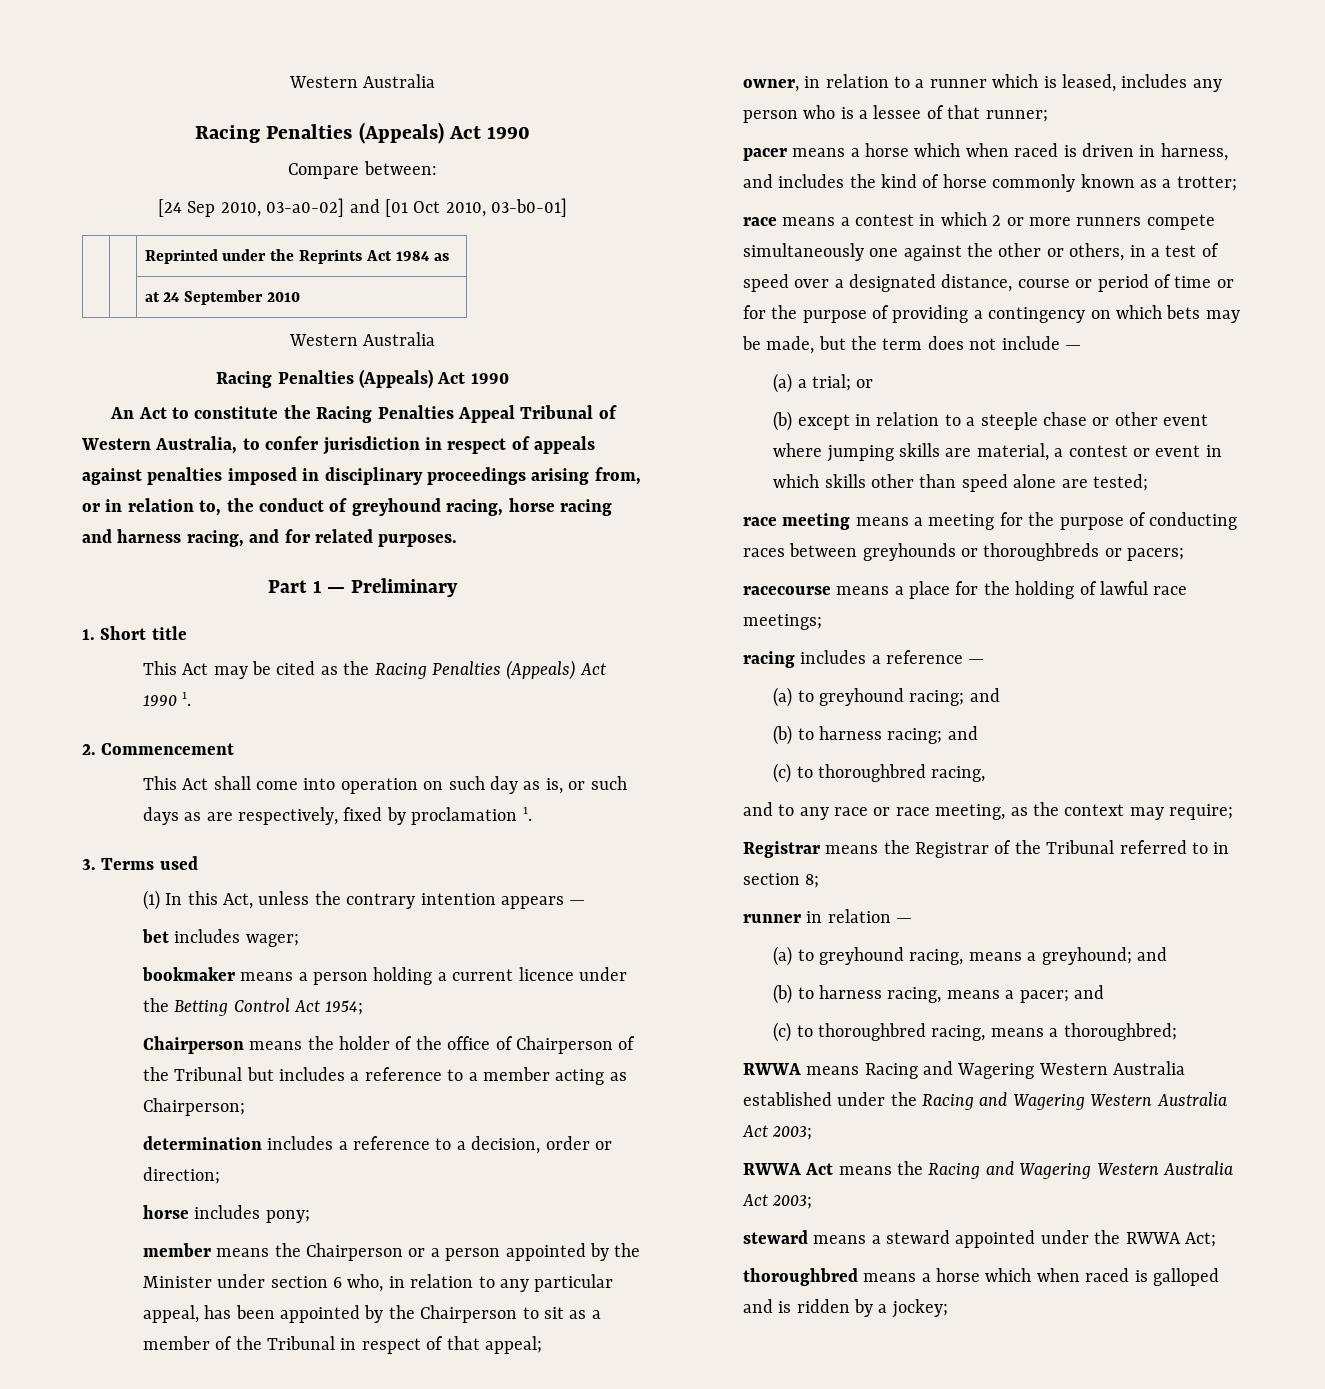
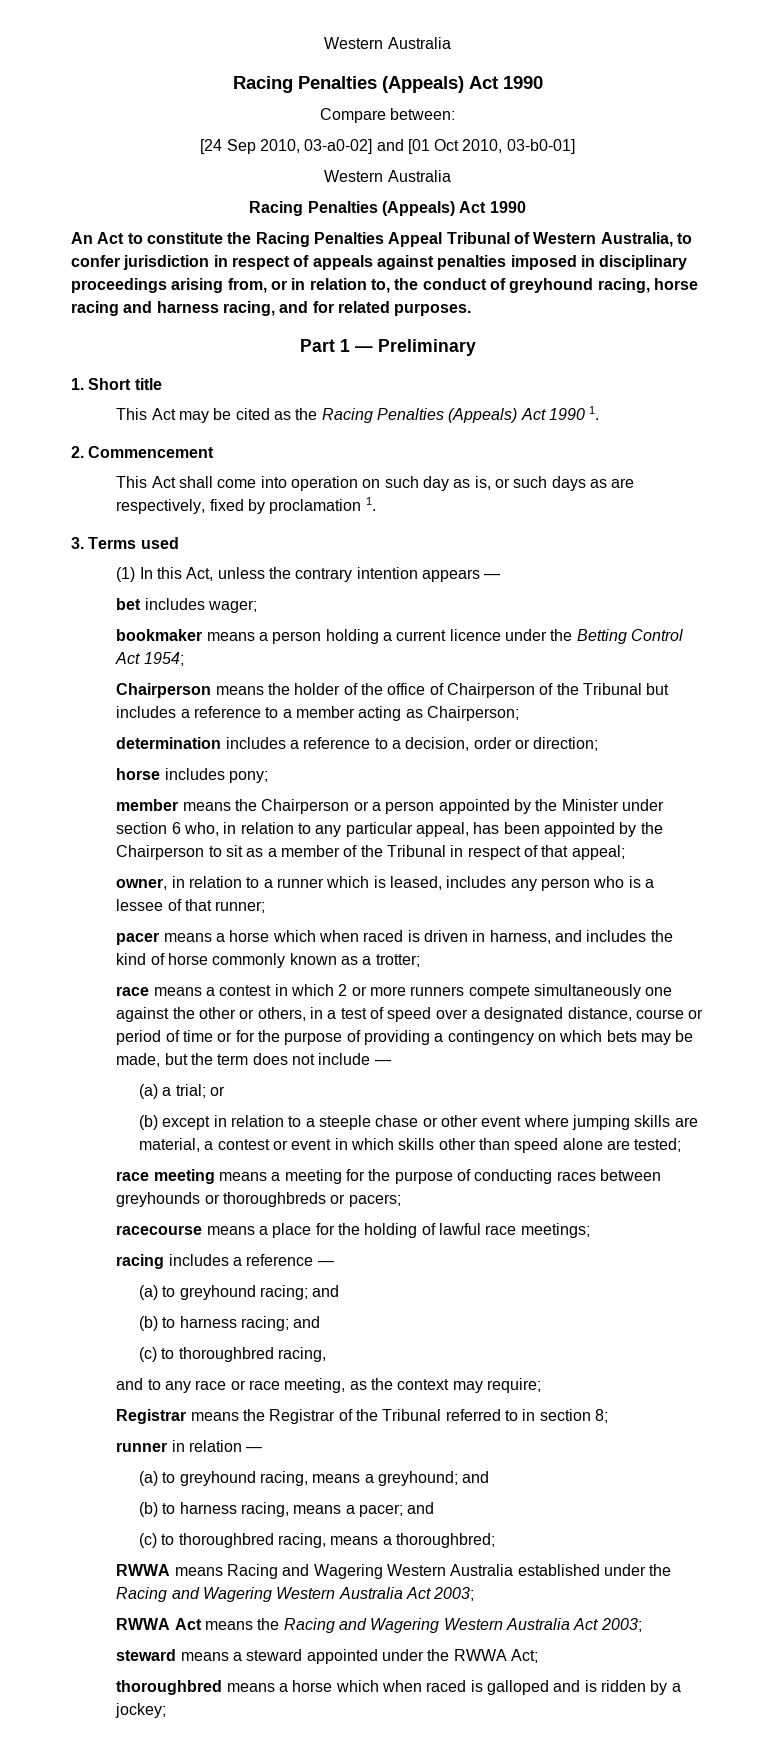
- | | Reprinted under the Reprints Act 1984 as
- | | at 24 September 2010

